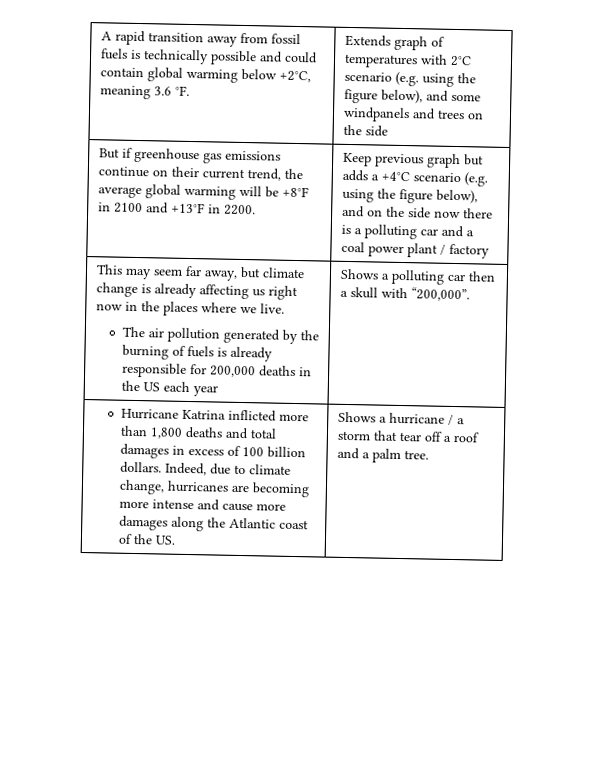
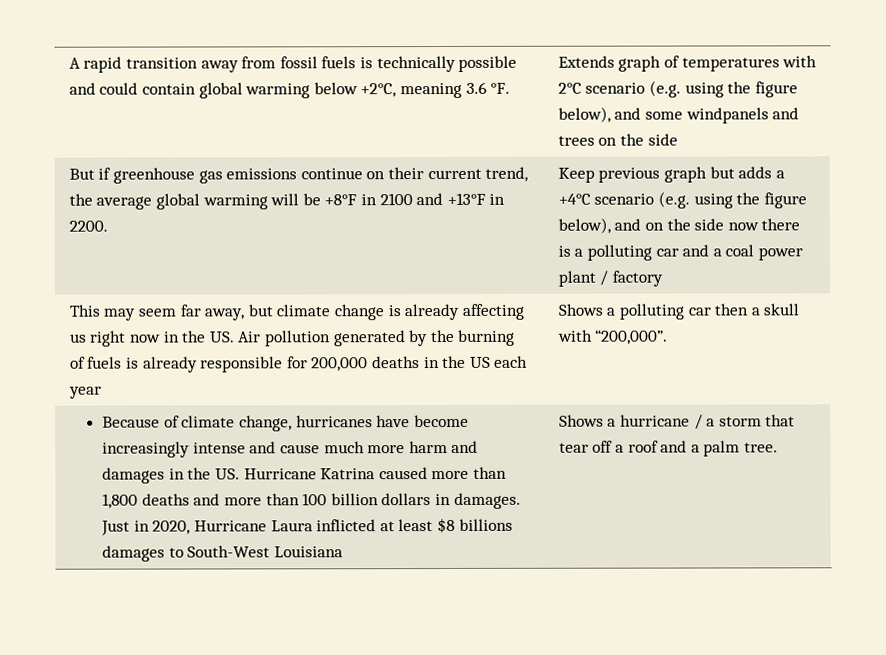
- This may seem far away, but climate change is already affecting us right now in the places where we live.
- The air pollution generated by the burning of fuels is already responsible for 200,000 deaths in the US each year
+ This may seem far away, but climate change is already affecting us right now in the US. Air pollution generated by the burning of fuels is already responsible for 200,000 deaths in the US each year
- Hurricane Katrina inflicted more than 1,800 deaths and total damages in excess of 100 billion dollars. Indeed, due to climate change, hurricanes are becoming more intense and cause more damages along the Atlantic coast of the US.
+ Because of climate change, hurricanes have become increasingly intense and cause much more harm and damages in the US. Hurricane Katrina caused more than 1,800 deaths and more than 100 billion dollars in damages. Just in 2020, Hurricane Laura inflicted at least $8 billions damages to South-West Louisiana

